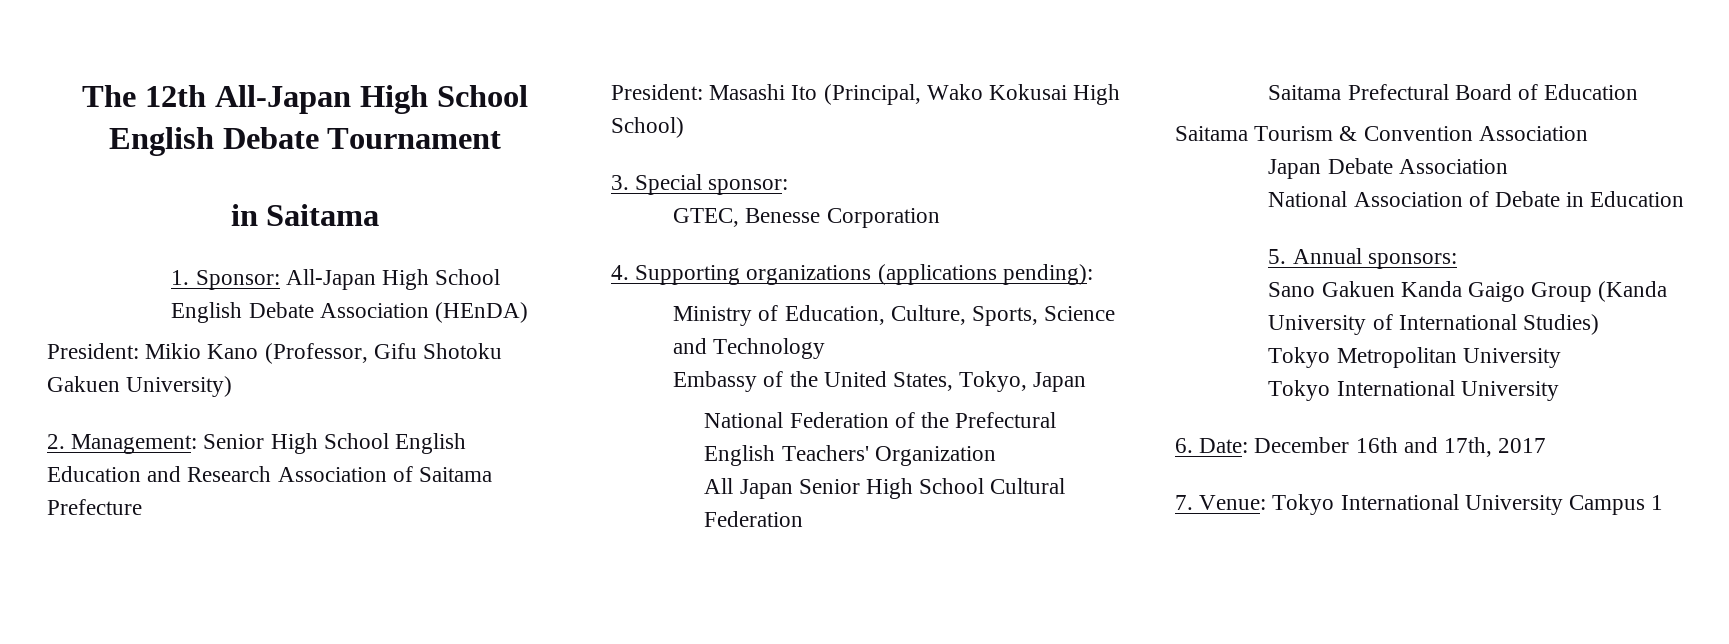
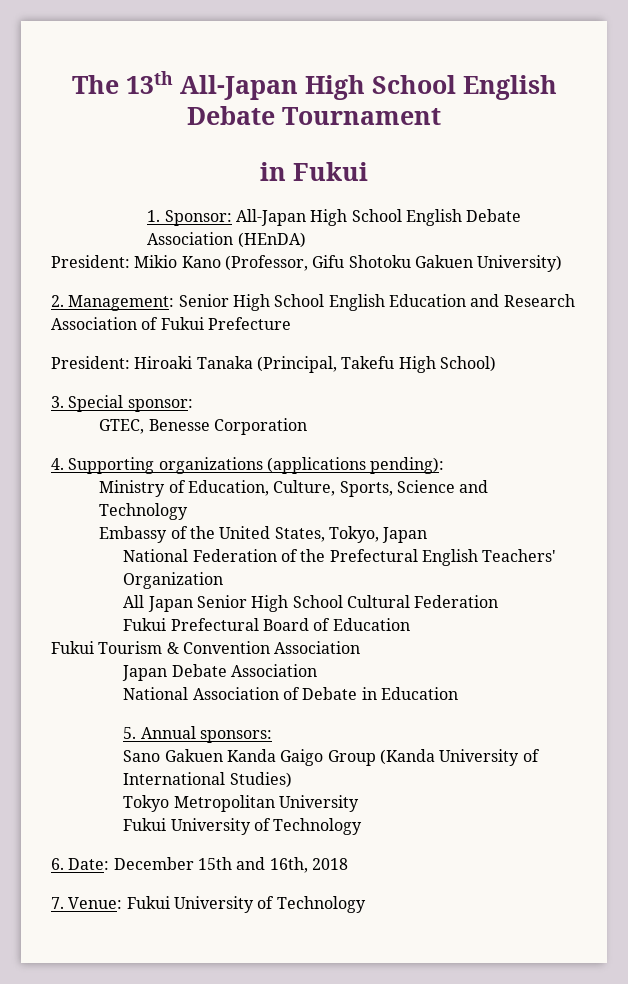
- The 12th All-Japan High School English Debate Tournament
+ The 13th All-Japan High School English Debate Tournament
- in Saitama
+ in Fukui
- 2. Management: Senior High School English Education and Research Association of Saitama Prefecture
+ 2. Management: Senior High School English Education and Research Association of Fukui Prefecture
- President: Masashi Ito (Principal, Wako Kokusai High School)
+ President: Hiroaki Tanaka (Principal, Takefu High School)
- Saitama Prefectural Board of Education
+ Fukui Prefectural Board of Education
- Saitama Tourism & Convention Association
+ Fukui Tourism & Convention Association
  Tokyo Metropolitan University
- Tokyo International University
+ Fukui University of Technology
- 6. Date: December 16th and 17th, 2017
- 7. Venue: Tokyo International University Campus 1
+ 6. Date: December 15th and 16th, 2018
+ 7. Venue: Fukui University of Technology

